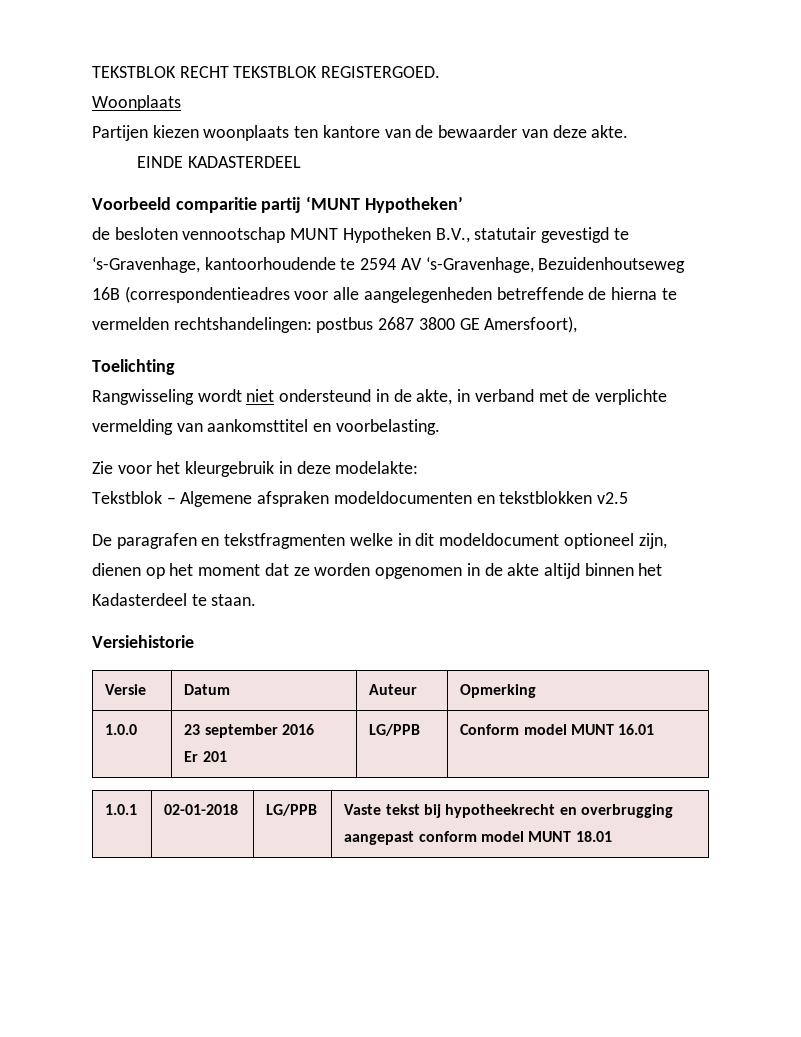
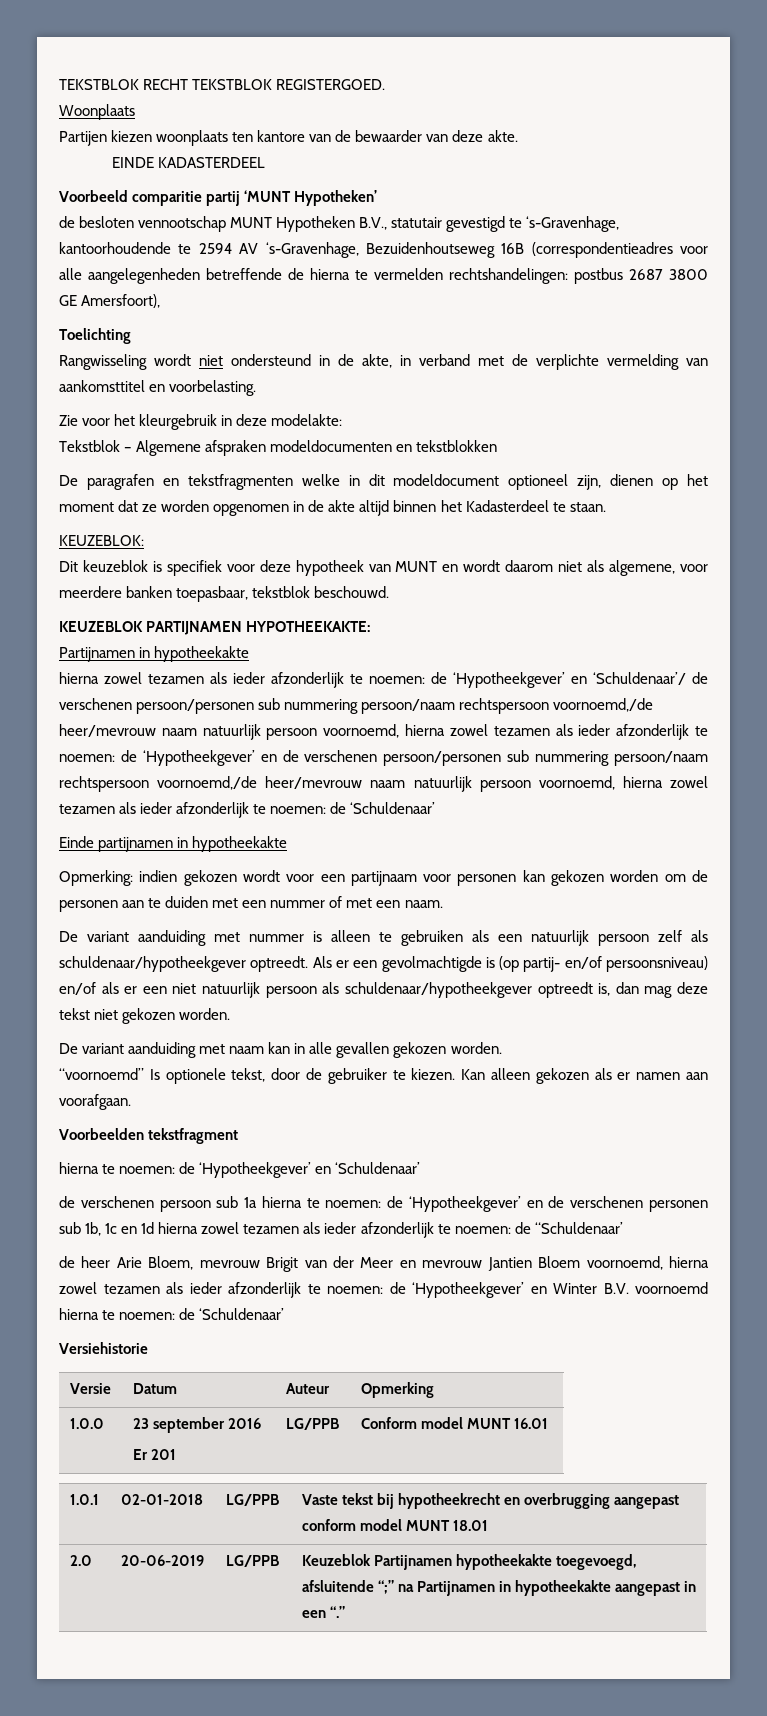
- Tekstblok – Algemene afspraken modeldocumenten en tekstblokken v2.5
+ Tekstblok – Algemene afspraken modeldocumenten en tekstblokken
+ KEUZEBLOK:
+ Dit keuzeblok is specifiek voor deze hypotheek van MUNT en wordt daarom niet als algemene, voor meerdere banken toepasbaar, tekstblok beschouwd.
+ KEUZEBLOK PARTIJNAMEN HYPOTHEEKAKTE:
+ Partijnamen in hypotheekakte
+ hierna zowel tezamen als ieder afzonderlijk te noemen: de ‘Hypotheekgever’ en ‘Schuldenaar’/ de verschenen persoon/personen sub nummering persoon/naam rechtspersoon voornoemd,/de heer/mevrouw naam natuurlijk persoon voornoemd, hierna zowel tezamen als ieder afzonderlijk te noemen: de ‘Hypotheekgever’ en de verschenen persoon/personen sub nummering persoon/naam rechtspersoon voornoemd,/de heer/mevrouw naam natuurlijk persoon voornoemd, hierna zowel tezamen als ieder afzonderlijk te noemen: de ‘Schuldenaar’
+ Einde partijnamen in hypotheekakte
+ Opmerking: indien gekozen wordt voor een partijnaam voor personen kan gekozen worden om de personen aan te duiden met een nummer of met een naam.
+ De variant aanduiding met nummer is alleen te gebruiken als een natuurlijk persoon zelf als schuldenaar/hypotheekgever optreedt. Als er een gevolmachtigde is (op partij- en/of persoonsniveau) en/of als er een niet natuurlijk persoon als schuldenaar/hypotheekgever optreedt is, dan mag deze tekst niet gekozen worden.
+ De variant aanduiding met naam kan in alle gevallen gekozen worden.
+ “voornoemd” Is optionele tekst, door de gebruiker te kiezen. Kan alleen gekozen als er namen aan voorafgaan.
+ Voorbeelden tekstfragment
+ hierna te noemen: de ‘Hypotheekgever’ en ‘Schuldenaar’
+ de verschenen persoon sub 1a hierna te noemen: de ‘Hypotheekgever’ en de verschenen personen sub 1b, 1c en 1d hierna zowel tezamen als ieder afzonderlijk te noemen: de “Schuldenaar’
+ de heer Arie Bloem, mevrouw Brigit van der Meer en mevrouw Jantien Bloem voornoemd, hierna zowel tezamen als ieder afzonderlijk te noemen: de ‘Hypotheekgever’ en Winter B.V. voornoemd hierna te noemen: de ‘Schuldenaar’
+ 2.0 | 20-06-2019 | LG/PPB | Keuzeblok Partijnamen hypotheekakte toegevoegd, afsluitende “;” na Partijnamen in hypotheekakte aangepast in een “.”

